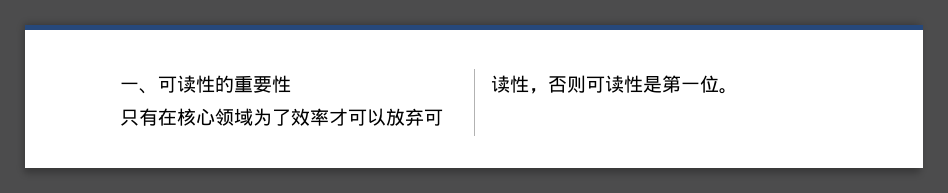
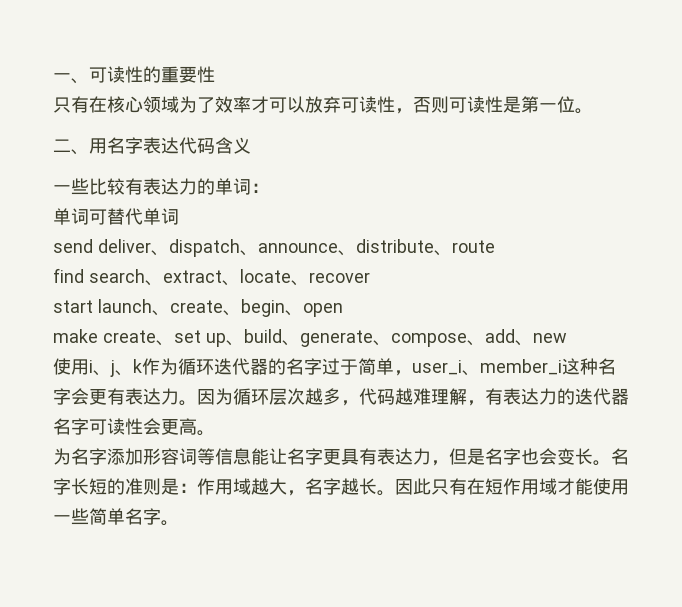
+ 二、用名字表达代码含义
+ 一些比较有表达力的单词：
+ 单词可替代单词
+ send deliver、dispatch、announce、distribute、route
+ find search、extract、locate、recover
+ start launch、create、begin、open
+ make create、set up、build、generate、compose、add、new
+ 使用i、j、k作为循环迭代器的名字过于简单，user_i、member_i这种名字会更有表达力。因为循环层次越多，代码越难理解，有表达力的迭代器名字可读性会更高。
+ 为名字添加形容词等信息能让名字更具有表达力，但是名字也会变长。名字长短的准则是：作用域越大，名字越长。因此只有在短作用域才能使用一些简单名字。

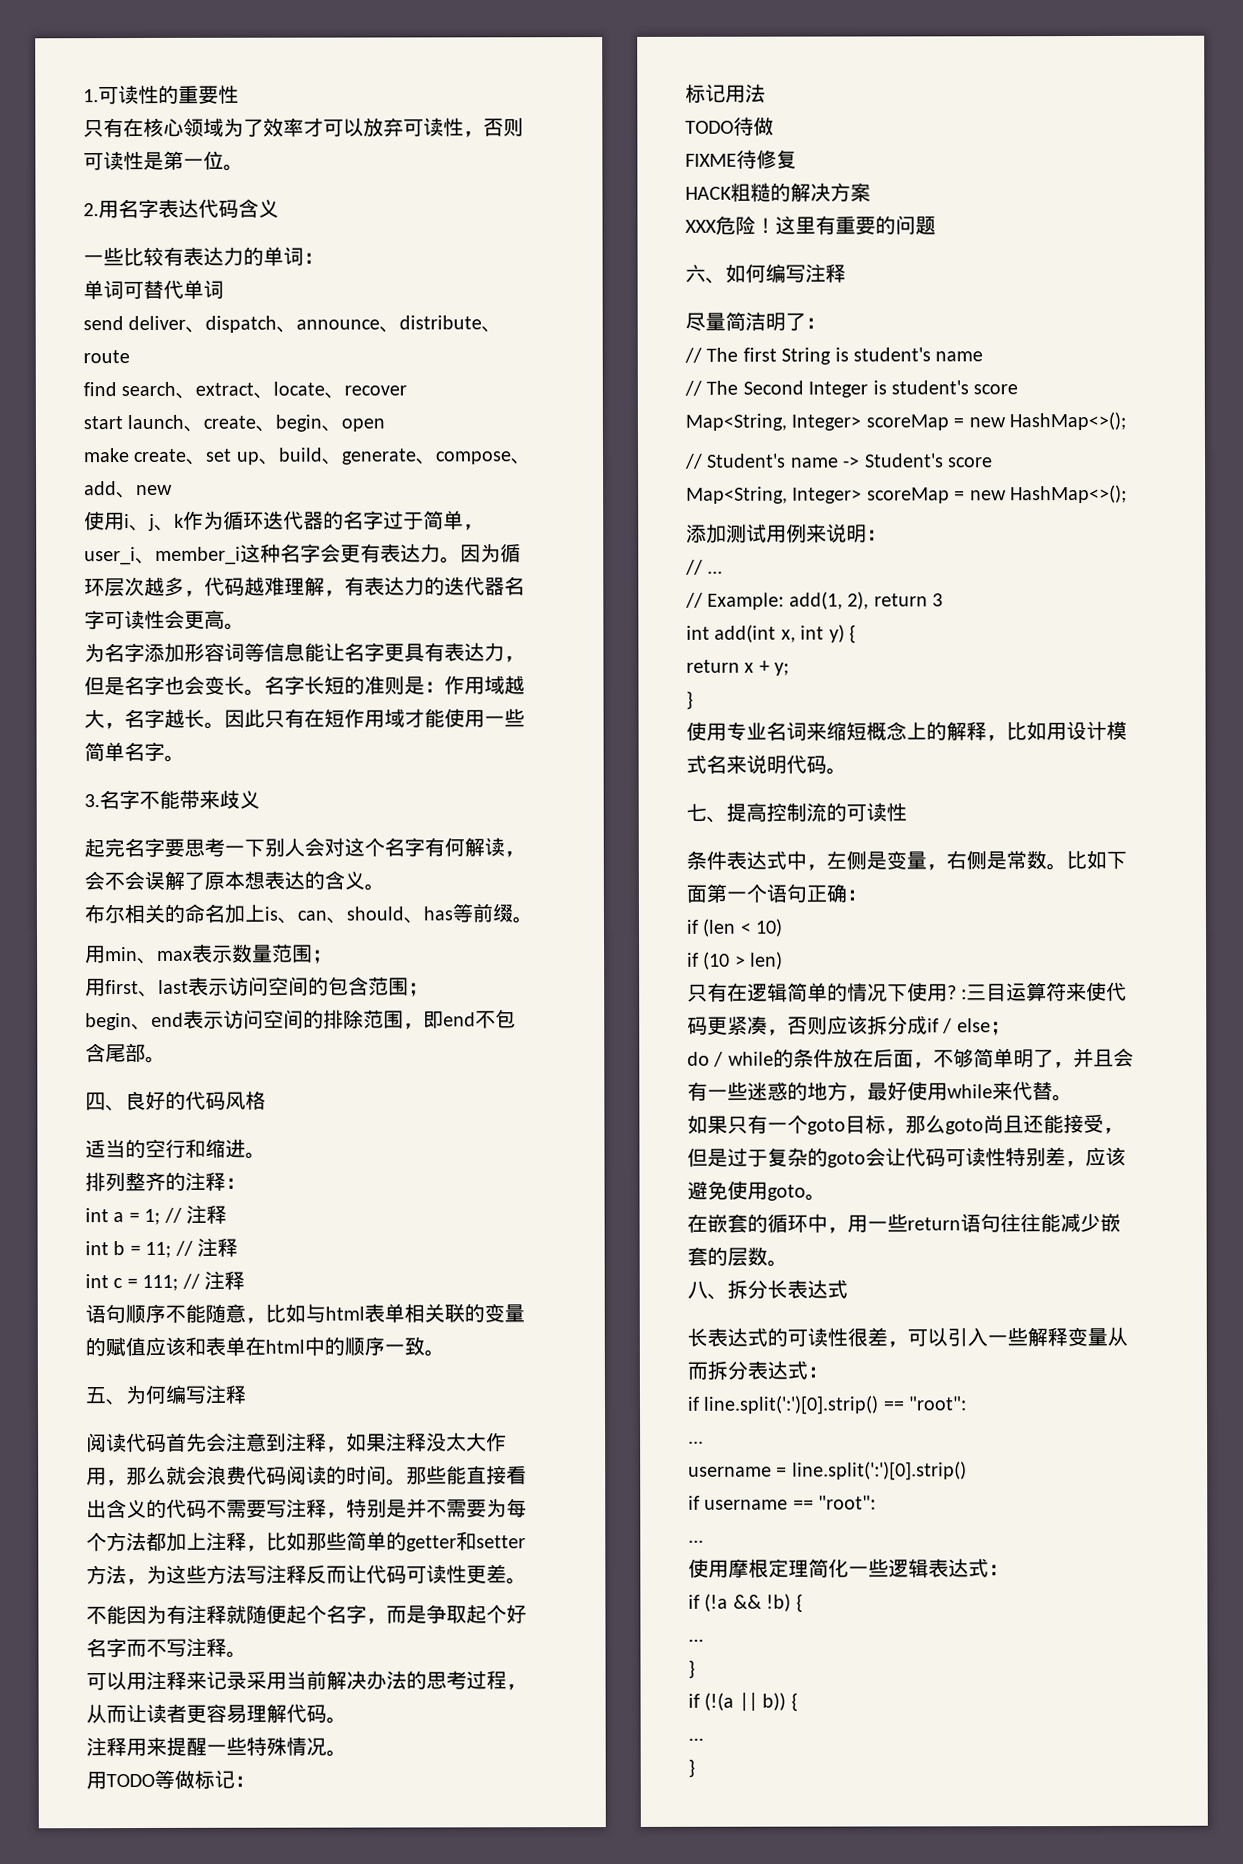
- 一、可读性的重要性
+ 1.可读性的重要性
- 二、用名字表达代码含义
+ 2.用名字表达代码含义
+ 3.名字不能带来歧义
+ 起完名字要思考一下别人会对这个名字有何解读，会不会误解了原本想表达的含义。
+ 布尔相关的命名加上is、can、should、has等前缀。
+ 用min、max表示数量范围；
+ 用first、last表示访问空间的包含范围；
+ begin、end表示访问空间的排除范围，即end不包含尾部。
+ 四、良好的代码风格
+ 适当的空行和缩进。
+ 排列整齐的注释：
+ int a = 1; // 注释
+ int b = 11; // 注释
+ int c = 111; // 注释
+ 语句顺序不能随意，比如与html表单相关联的变量的赋值应该和表单在html中的顺序一致。
+ 五、为何编写注释
+ 阅读代码首先会注意到注释，如果注释没太大作用，那么就会浪费代码阅读的时间。那些能直接看出含义的代码不需要写注释，特别是并不需要为每个方法都加上注释，比如那些简单的getter和setter方法，为这些方法写注释反而让代码可读性更差。
+ 不能因为有注释就随便起个名字，而是争取起个好名字而不写注释。
+ 可以用注释来记录采用当前解决办法的思考过程，从而让读者更容易理解代码。
+ 注释用来提醒一些特殊情况。
+ 用TODO等做标记：
+ 标记用法
+ TODO待做
+ FIXME待修复
+ HACK粗糙的解决方案
+ XXX危险！这里有重要的问题
+ 六、如何编写注释
+ 尽量简洁明了：
+ // The first String is student's name
+ // The Second Integer is student's score
+ Map<String, Integer> scoreMap = new HashMap<>();
+ // Student's name -> Student's score
+ Map<String, Integer> scoreMap = new HashMap<>();
+ 添加测试用例来说明：
+ // ...
+ // Example: add(1, 2), return 3
+ int add(int x, int y) {
+ return x + y;
+ }
+ 使用专业名词来缩短概念上的解释，比如用设计模式名来说明代码。
+ 七、提高控制流的可读性
+ 条件表达式中，左侧是变量，右侧是常数。比如下面第一个语句正确：
+ if (len < 10)
+ if (10 > len)
+ 只有在逻辑简单的情况下使用? :三目运算符来使代码更紧凑，否则应该拆分成if / else；
+ do / while的条件放在后面，不够简单明了，并且会有一些迷惑的地方，最好使用while来代替。
+ 如果只有一个goto目标，那么goto尚且还能接受，但是过于复杂的goto会让代码可读性特别差，应该避免使用goto。
+ 在嵌套的循环中，用一些return语句往往能减少嵌套的层数。
+ 八、拆分长表达式
+ 长表达式的可读性很差，可以引入一些解释变量从而拆分表达式：
+ if line.split(':')[0].strip() == "root":
+ ...
+ username = line.split(':')[0].strip()
+ if username == "root":
+ ...
+ 使用摩根定理简化一些逻辑表达式：
+ if (!a && !b) {
+ ...
+ }
+ if (!(a || b)) {
+ ...
+ }

